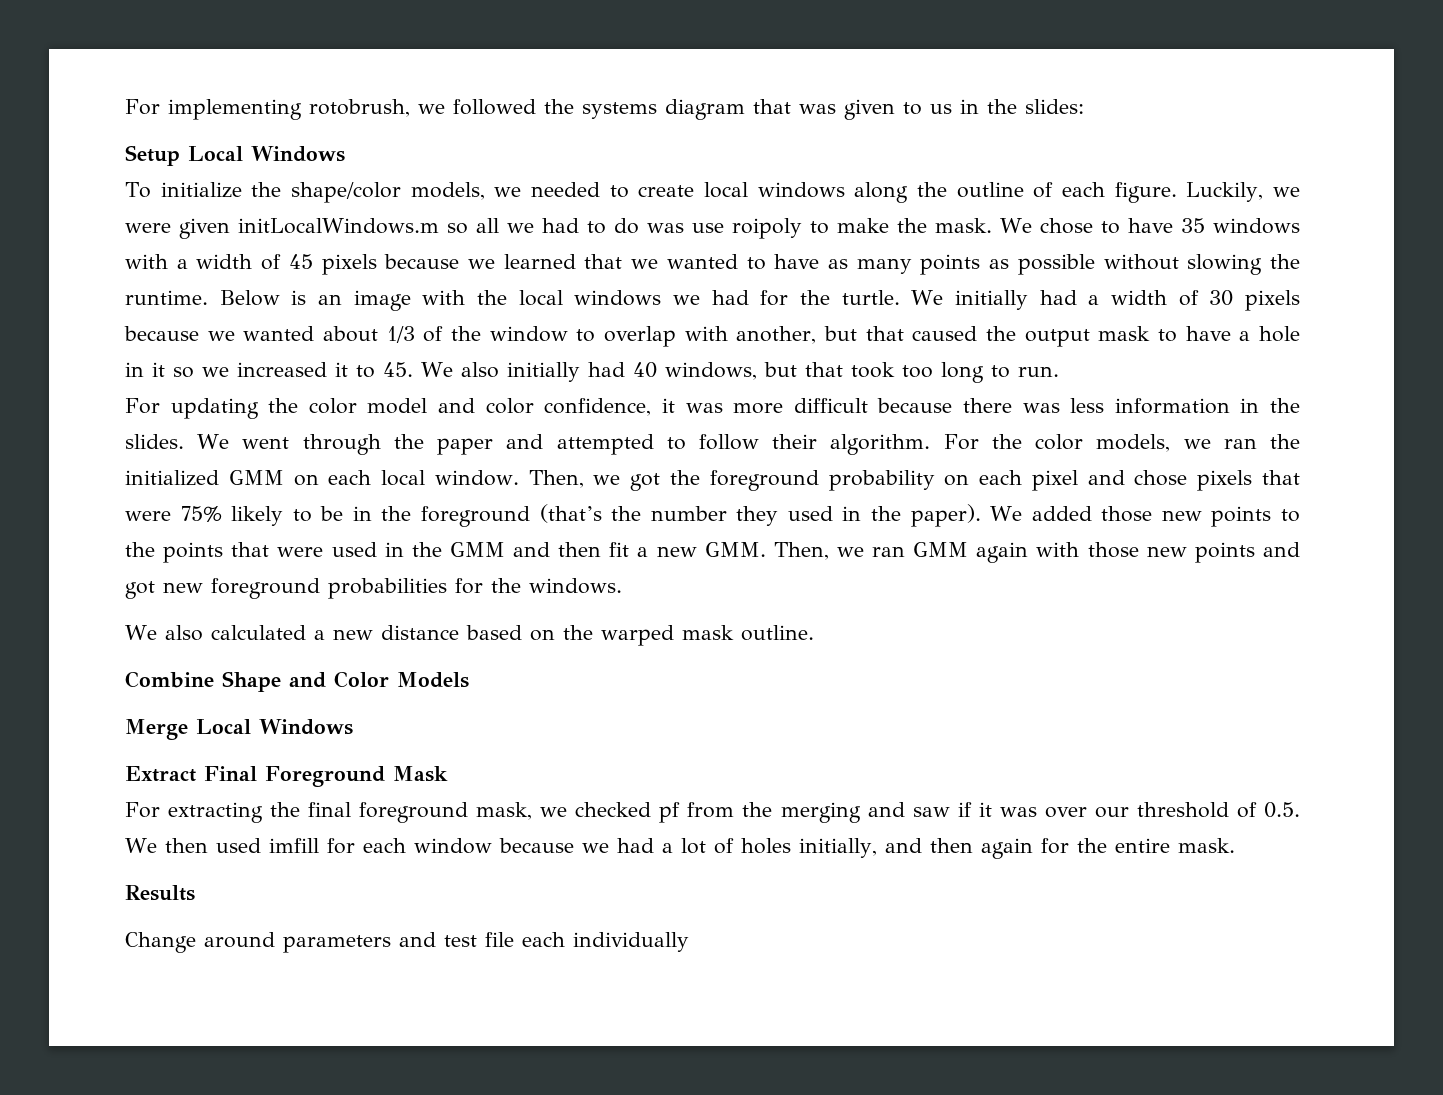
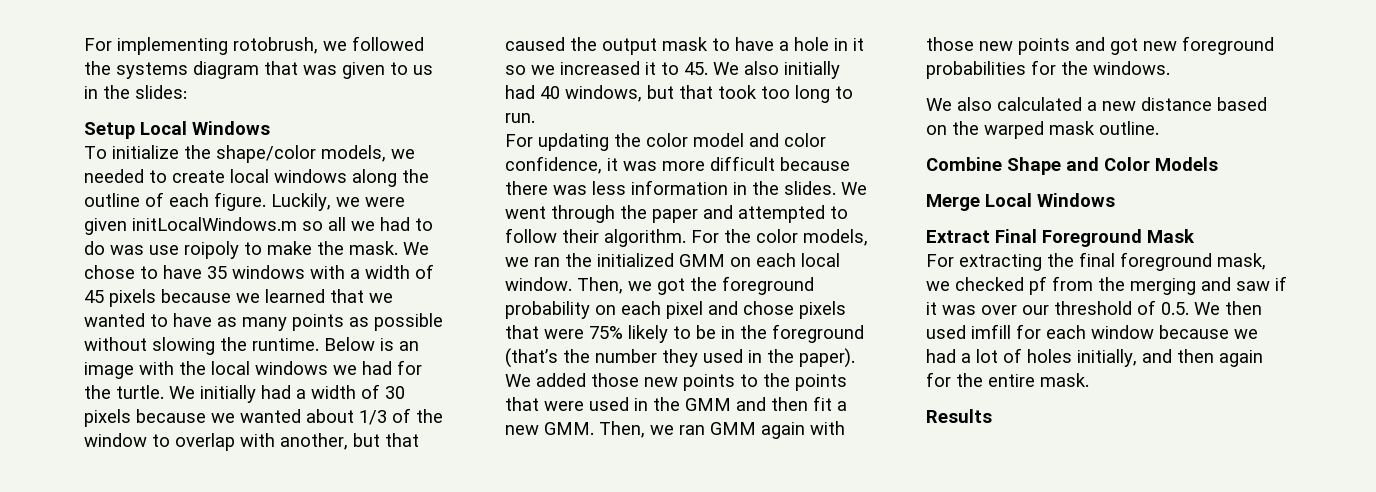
- Change around parameters and test file each individually

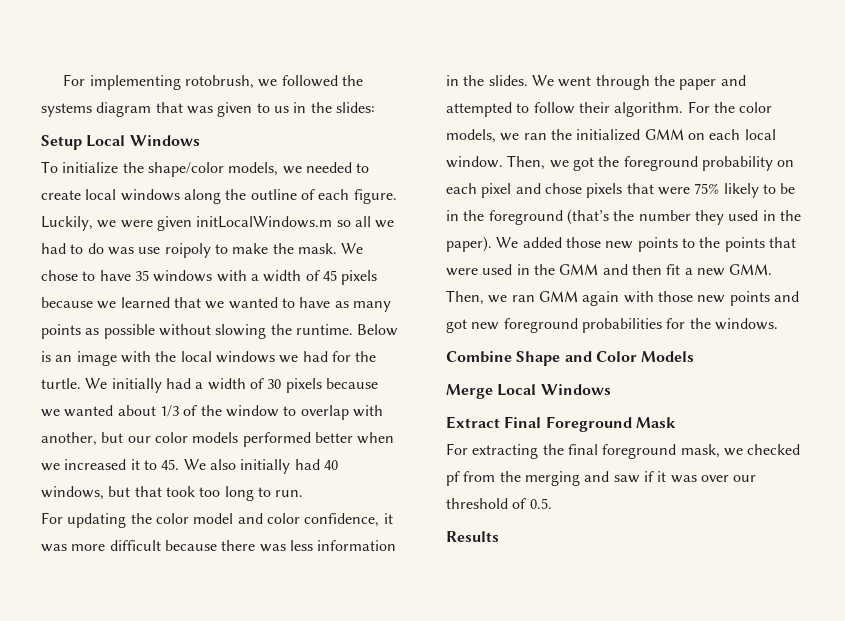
- We initially had a width of 30 pixels because we wanted about 1/3 of the window to overlap with another, but that caused the output mask to have a hole in it so we increased it to 45. We also initially had 40 windows, but that took too long to run.
+ We initially had a width of 30 pixels because we wanted about 1/3 of the window to overlap with another, but our color models performed better when we increased it to 45. We also initially had 40 windows, but that took too long to run.
- We also calculated a new distance based on the warped mask outline.
- For extracting the final foreground mask, we checked pf from the merging and saw if it was over our threshold of 0.5. We then used imfill for each window because we had a lot of holes initially, and then again for the entire mask.
+ For extracting the final foreground mask, we checked pf from the merging and saw if it was over our threshold of 0.5.

